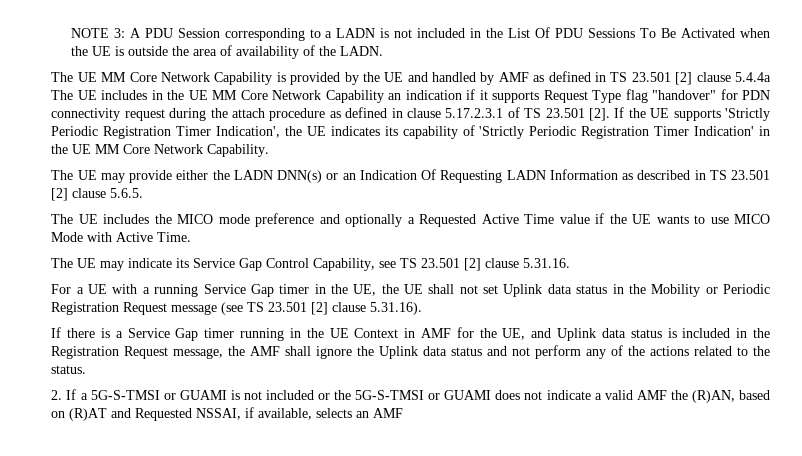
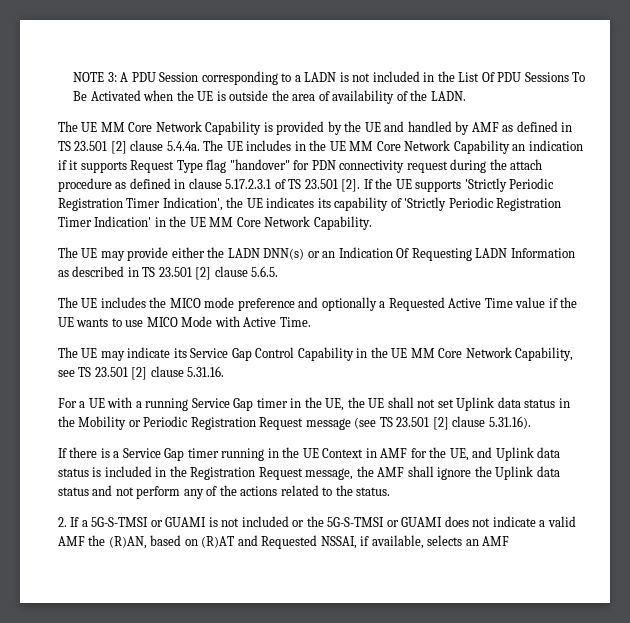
- The UE MM Core Network Capability is provided by the UE and handled by AMF as defined in TS 23.501 [2] clause 5.4.4a The UE includes in the UE MM Core Network Capability an indication if it supports Request Type flag "handover" for PDN connectivity request during the attach procedure as defined in clause 5.17.2.3.1 of TS 23.501 [2].
+ The UE MM Core Network Capability is provided by the UE and handled by AMF as defined in TS 23.501 [2] clause 5.4.4a. The UE includes in the UE MM Core Network Capability an indication if it supports Request Type flag "handover" for PDN connectivity request during the attach procedure as defined in clause 5.17.2.3.1 of TS 23.501 [2].
- The UE may indicate its Service Gap Control Capability, see TS 23.501 [2] clause 5.31.16.
+ The UE may indicate its Service Gap Control Capability in the UE MM Core Network Capability, see TS 23.501 [2] clause 5.31.16.

